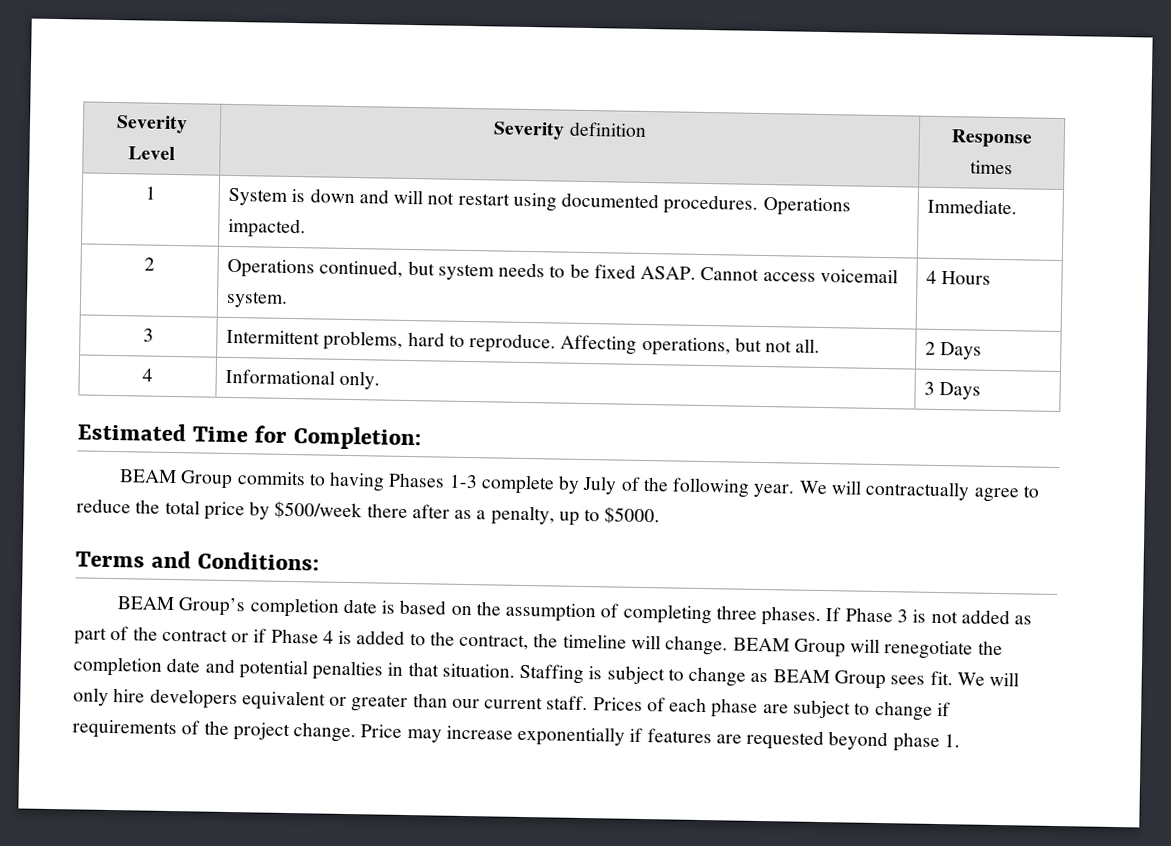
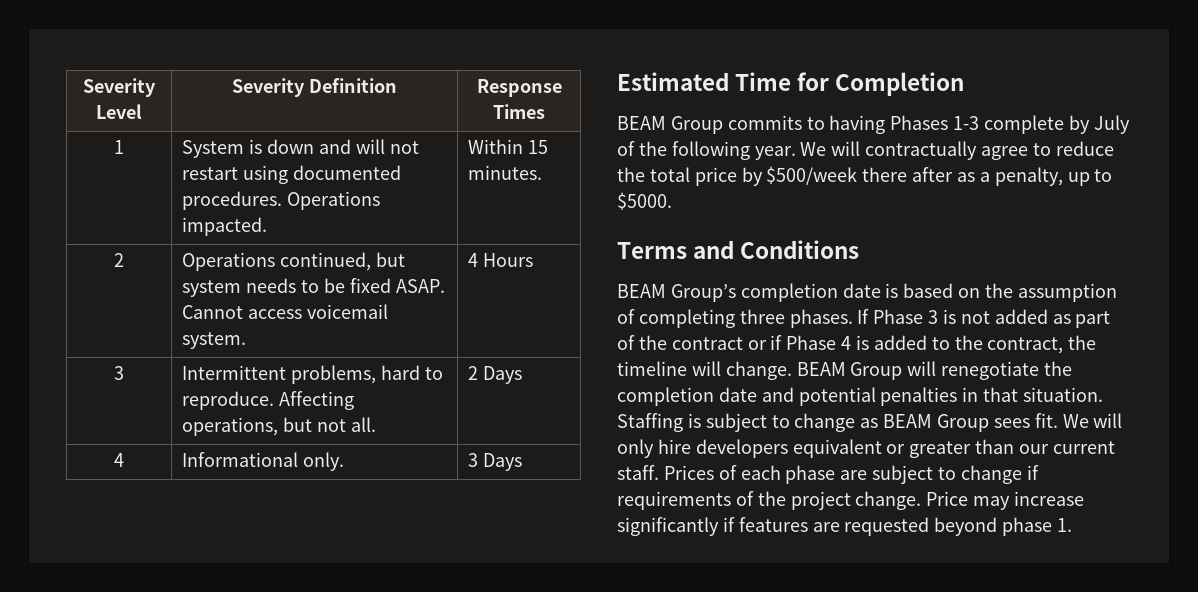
- Severity Level | Severity definition | Response times
+ Severity Level | Severity Definition | Response Times
- 1 | System is down and will not restart using documented procedures. Operations impacted. | Immediate.
+ 1 | System is down and will not restart using documented procedures. Operations impacted. | Within 15 minutes.
- Estimated Time for Completion:
+ Estimated Time for Completion
- Terms and Conditions:
+ Terms and Conditions
- Price may increase exponentially if features are requested beyond phase 1.
+ Price may increase significantly if features are requested beyond phase 1.

